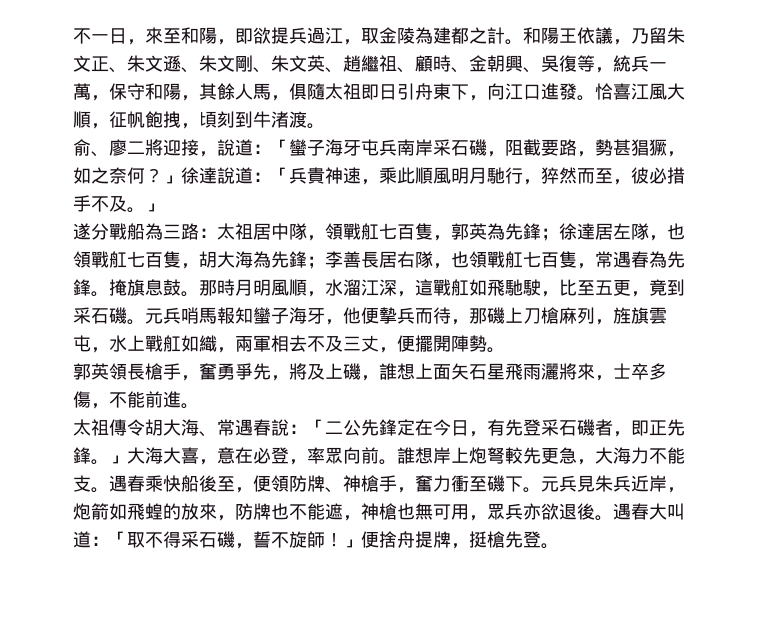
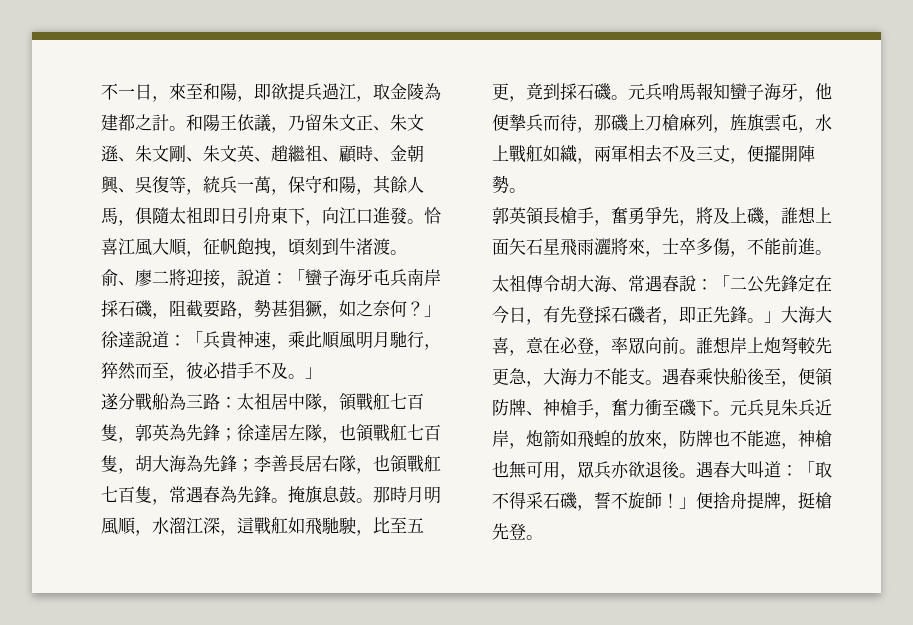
- 俞、廖二將迎接，說道：「蠻子海牙屯兵南岸采石磯，阻截要路，勢甚猖獗，如之奈何？」徐達說道：「兵貴神速，乘此順風明月馳行，猝然而至，彼必措手不及。」
+ 俞、廖二將迎接，說道：「蠻子海牙屯兵南岸採石磯，阻截要路，勢甚猖獗，如之奈何？」徐達說道：「兵貴神速，乘此順風明月馳行，猝然而至，彼必措手不及。」
- 那時月明風順，水溜江深，這戰舡如飛馳駛，比至五更，竟到采石磯。
+ 那時月明風順，水溜江深，這戰舡如飛馳駛，比至五更，竟到採石磯。
- 太祖傳令胡大海、常遇春說：「二公先鋒定在今日，有先登采石磯者，即正先鋒。」大海大喜，意在必登，率眾向前。
+ 太祖傳令胡大海、常遇春說：「二公先鋒定在今日，有先登採石磯者，即正先鋒。」大海大喜，意在必登，率眾向前。

